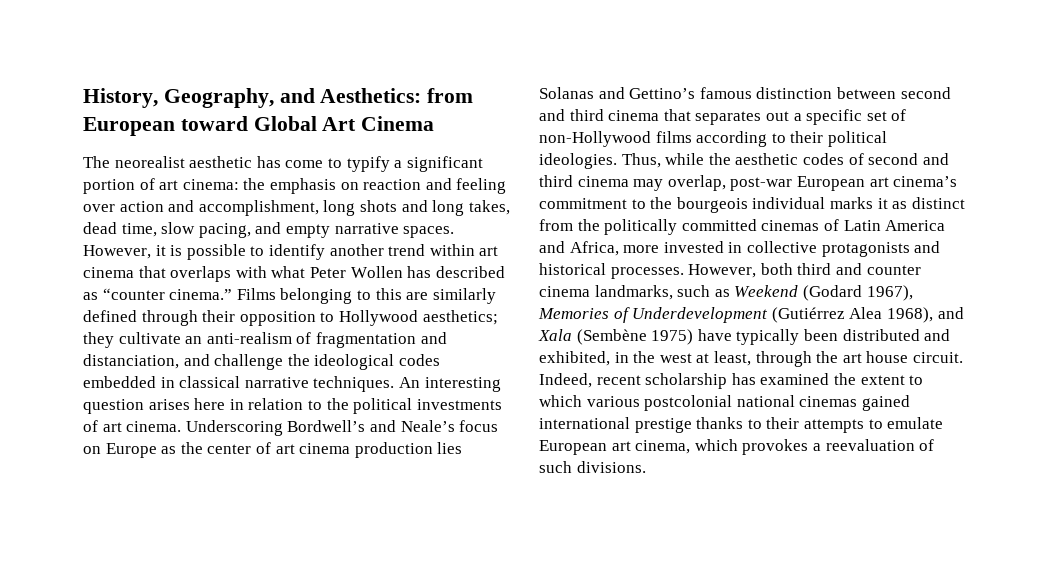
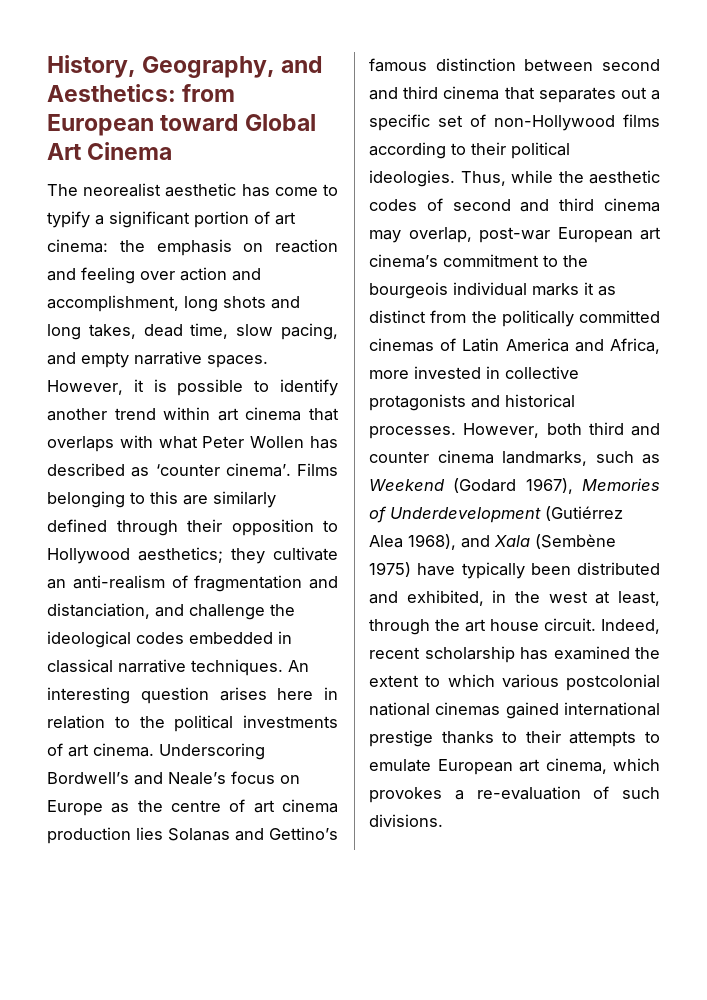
- However, it is possible to identify another trend within art cinema that overlaps with what Peter Wollen has described as “counter cinema.”
+ However, it is possible to identify another trend within art cinema that overlaps with what Peter Wollen has described as ‘counter cinema’.
- Underscoring Bordwell’s and Neale’s focus on Europe as the center of art cinema production lies Solanas and Gettino’s famous distinction between second and third cinema that separates out a specific set of non-Hollywood films according to their political ideologies.
+ Underscoring Bordwell’s and Neale’s focus on Europe as the centre of art cinema production lies Solanas and Gettino’s famous distinction between second and third cinema that separates out a specific set of non-Hollywood films according to their political ideologies.
- Indeed, recent scholarship has examined the extent to which various postcolonial national cinemas gained international prestige thanks to their attempts to emulate European art cinema, which provokes a reevaluation of such divisions.
+ Indeed, recent scholarship has examined the extent to which various postcolonial national cinemas gained international prestige thanks to their attempts to emulate European art cinema, which provokes a re-evaluation of such divisions.

